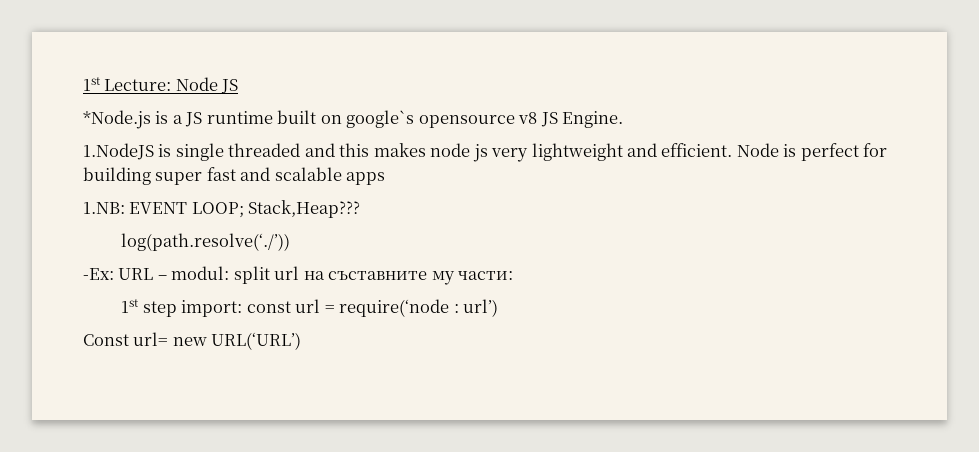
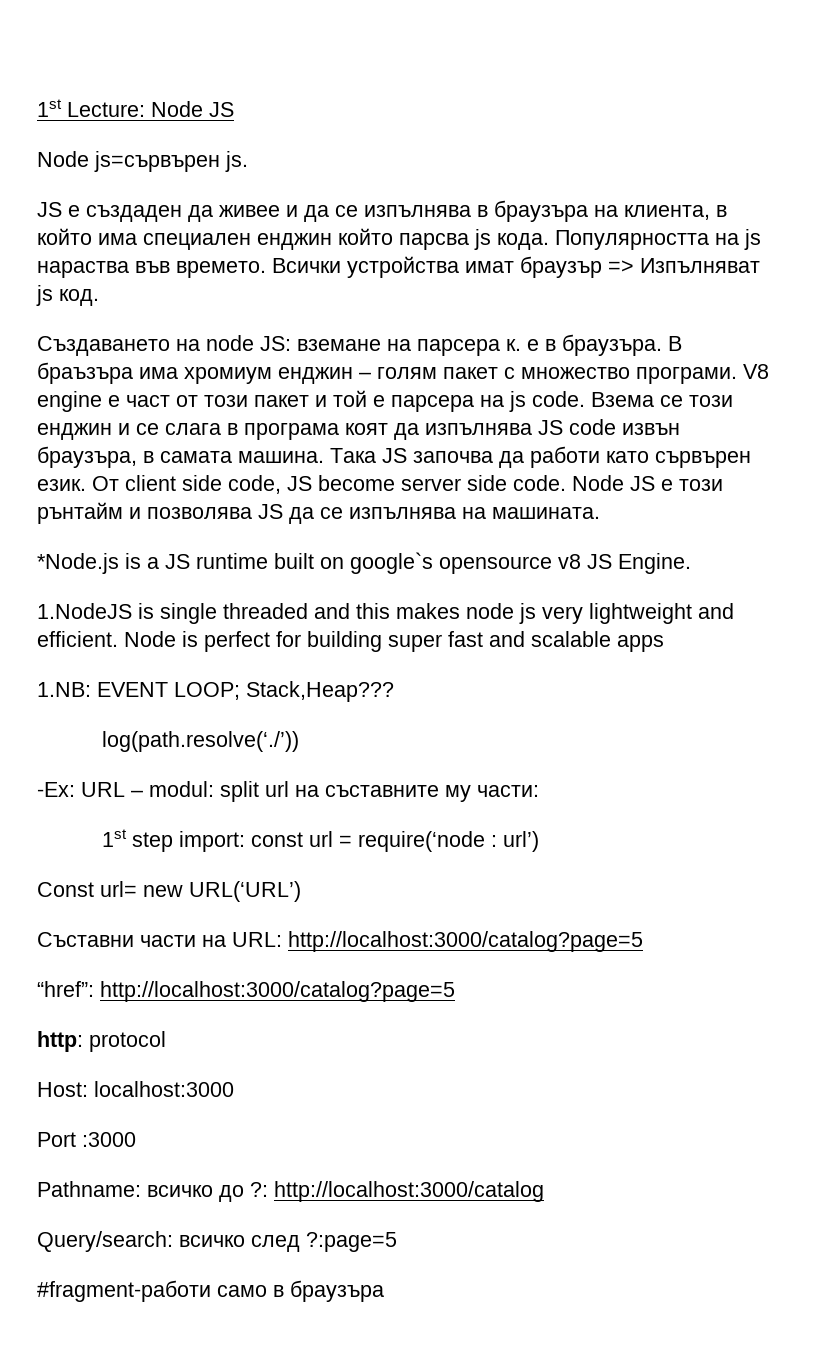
+ Node js=сървърен js.
+ JS е създаден да живее и да се изпълнява в браузъра на клиента, в който има специален енджин който парсва js кода. Популярността на js нараства във времето. Всички устройства имат браузър => Изпълняват js код.
+ Създаването на node JS: вземане на парсера к. е в браузъра. В браъзъра има хромиум енджин – голям пакет с множество програми. V8 engine е част от този пакет и той е парсера на js code. Взема се този енджин и се слага в програма коят да изпълнява JS code извън браузъра, в самата машина. Така JS започва да работи като сървърен език. От client side code, JS become server side code. Node JS e този рънтайм и позволява JS да се изпълнява на машината.
+ Съставни части на URL: http://localhost:3000/catalog?page=5
+ “href”: http://localhost:3000/catalog?page=5
+ http: protocol
+ Host: localhost:3000
+ Port :3000
+ Pathname: всичко до ?: http://localhost:3000/catalog
+ Query/search: всичко след ?:page=5
+ #fragment-работи само в браузъра

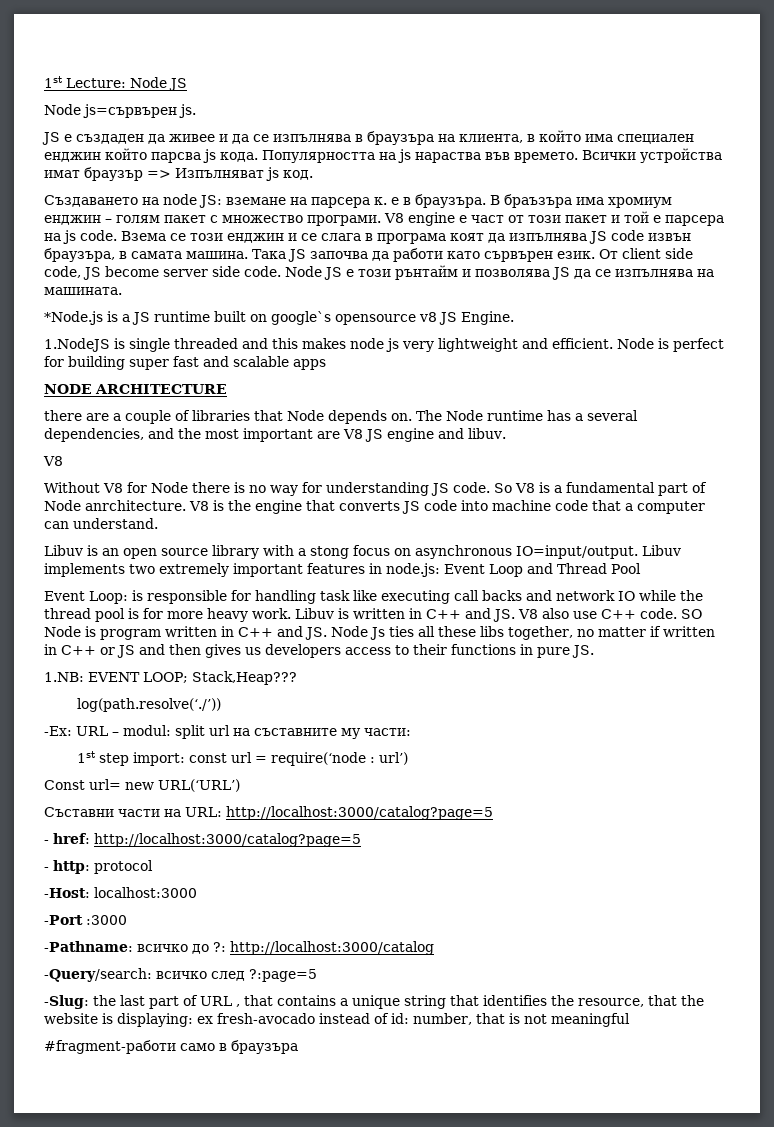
+ NODE ARCHITECTURE
+ there are a couple of libraries that Node depends on. The Node runtime has a several dependencies, and the most important are V8 JS engine and libuv.
+ V8
+ Without V8 for Node there is no way for understanding JS code. So V8 is a fundamental part of Node anrchitecture. V8 is the engine that converts JS code into machine code that a computer can understand.
+ Libuv is an open source library with a stong focus on asynchronous IO=input/output. Libuv implements two extremely important features in node.js: Event Loop and Thread Pool
+ Event Loop: is responsible for handling task like executing call backs and network IO while the thread pool is for more heavy work. Libuv is written in C++ and JS. V8 also use C++ code. SO Node is program written in C++ and JS. Node Js ties all these libs together, no matter if written in C++ or JS and then gives us developers access to their functions in pure JS.
- “href”: http://localhost:3000/catalog?page=5
- http: protocol
+ - href: http://localhost:3000/catalog?page=5
+ - http: protocol
- Host: localhost:3000
+ -Host: localhost:3000
- Port :3000
+ -Port :3000
- Pathname: всичко до ?: http://localhost:3000/catalog
+ -Pathname: всичко до ?: http://localhost:3000/catalog
- Query/search: всичко след ?:page=5
+ -Query/search: всичко след ?:page=5
+ -Slug: the last part of URL , that contains a unique string that identifies the resource, that the website is displaying: ex fresh-avocado instead of id: number, that is not meaningful

